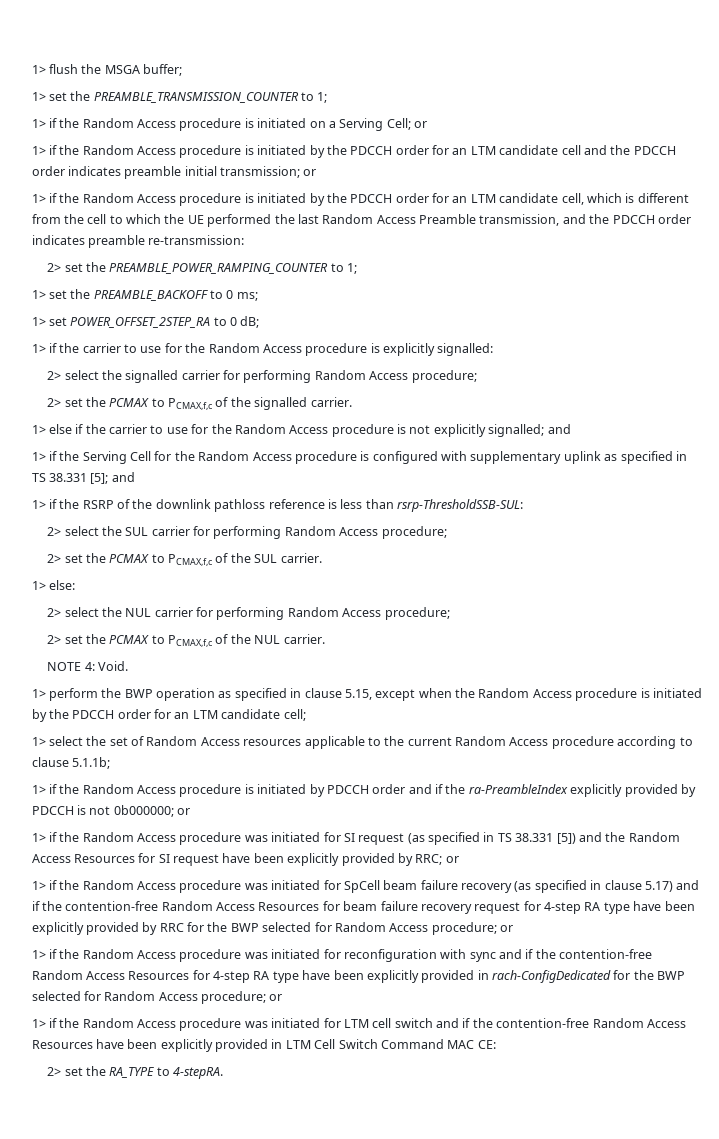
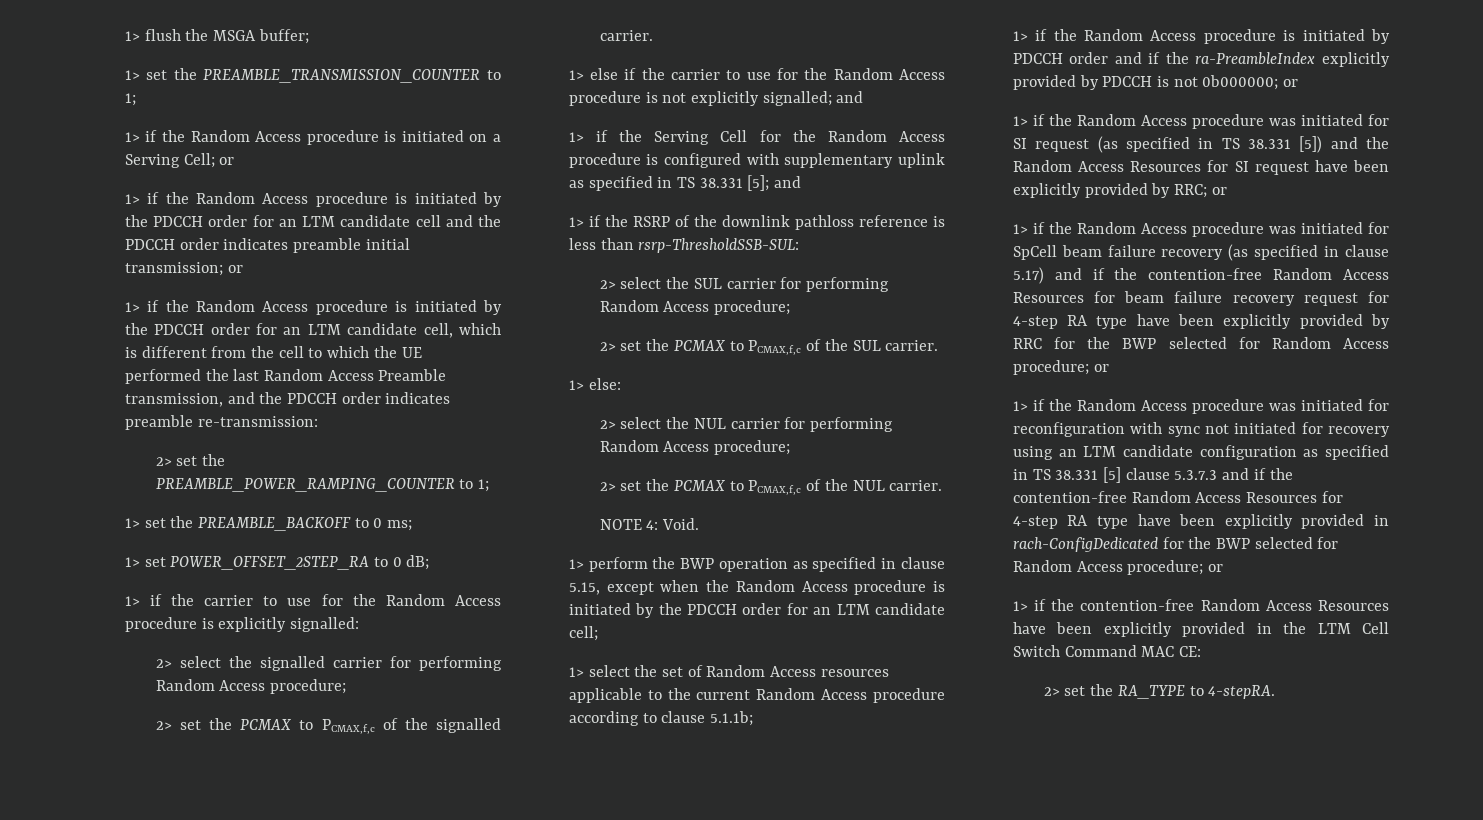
- 1> if the Random Access procedure was initiated for reconfiguration with sync and if the contention-free Random Access Resources for 4-step RA type have been explicitly provided in rach-ConfigDedicated for the BWP selected for Random Access procedure; or
+ 1> if the Random Access procedure was initiated for reconfiguration with sync not initiated for recovery using an LTM candidate configuration as specified in TS 38.331 [5] clause 5.3.7.3 and if the contention-free Random Access Resources for 4-step RA type have been explicitly provided in rach-ConfigDedicated for the BWP selected for Random Access procedure; or
- 1> if the Random Access procedure was initiated for LTM cell switch and if the contention-free Random Access Resources have been explicitly provided in LTM Cell Switch Command MAC CE:
+ 1> if the contention-free Random Access Resources have been explicitly provided in the LTM Cell Switch Command MAC CE:

